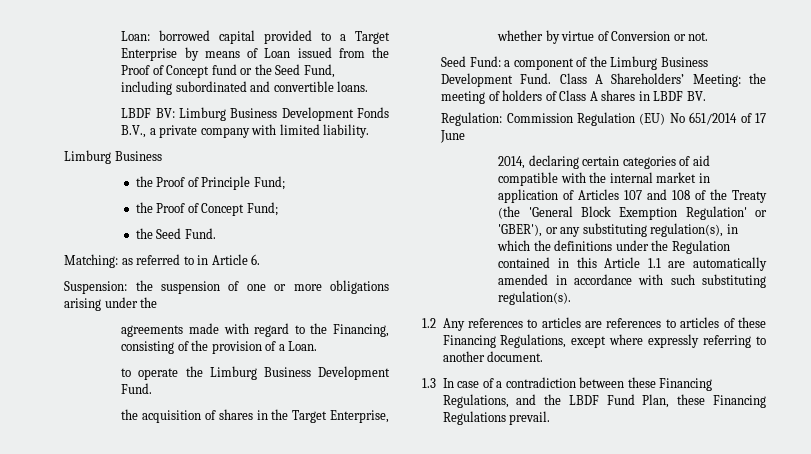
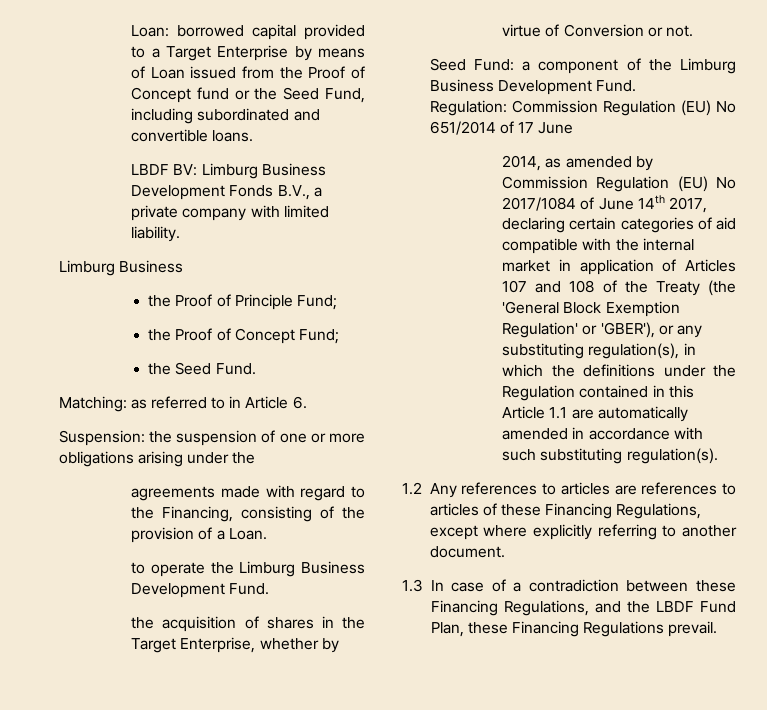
- Class A Shareholders’ Meeting: the meeting of holders of Class A shares in LBDF BV.
- 2014, declaring certain categories of aid compatible with the internal market in application of Articles 107 and 108 of the Treaty (the 'General Block Exemption Regulation' or 'GBER'), or any substituting regulation(s), in which the definitions under the Regulation contained in this Article 1.1 are automatically amended in accordance with such substituting regulation(s).
+ 2014, as amended by Commission Regulation (EU) No 2017/1084 of June 14th 2017, declaring certain categories of aid compatible with the internal market in application of Articles 107 and 108 of the Treaty (the 'General Block Exemption Regulation' or 'GBER'), or any substituting regulation(s), in which the definitions under the Regulation contained in this Article 1.1 are automatically amended in accordance with such substituting regulation(s).
- 1.2 Any references to articles are references to articles of these Financing Regulations, except where expressly referring to another document.
+ 1.2 Any references to articles are references to articles of these Financing Regulations, except where explicitly referring to another document.

